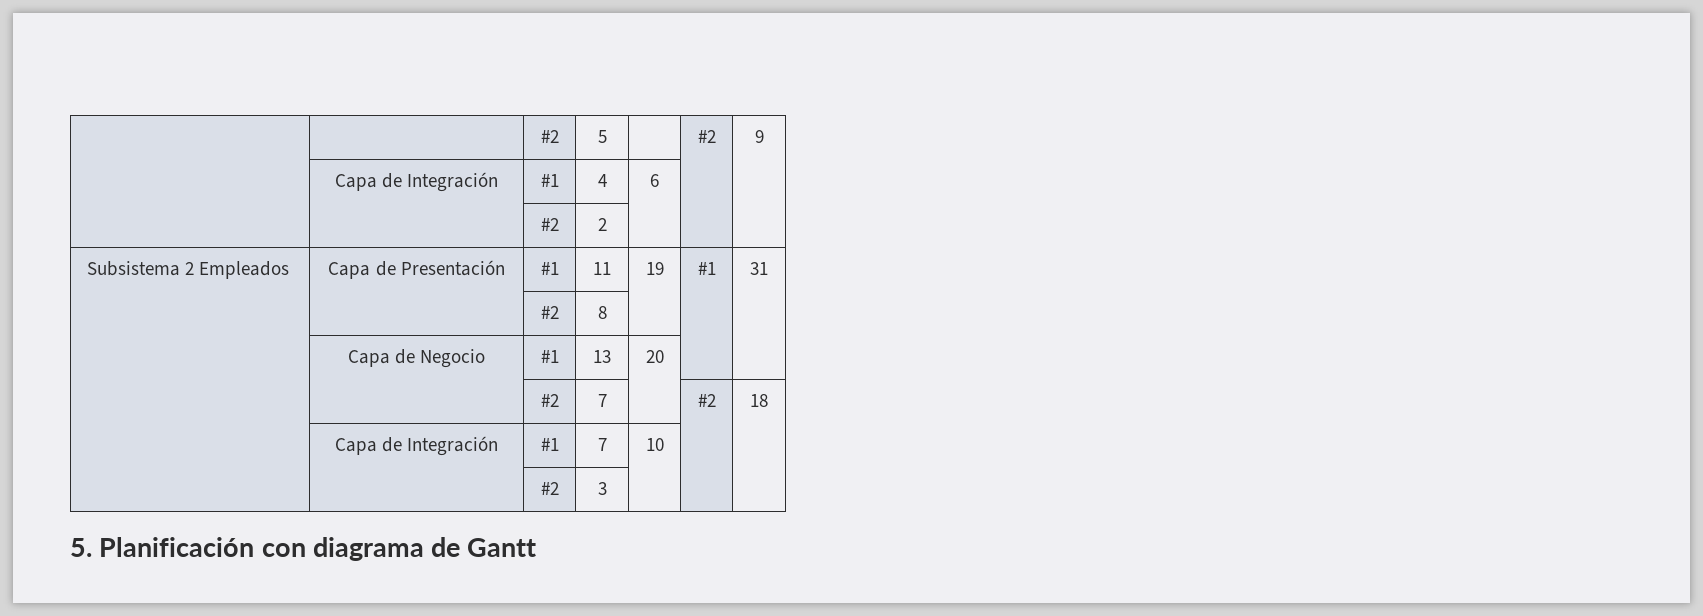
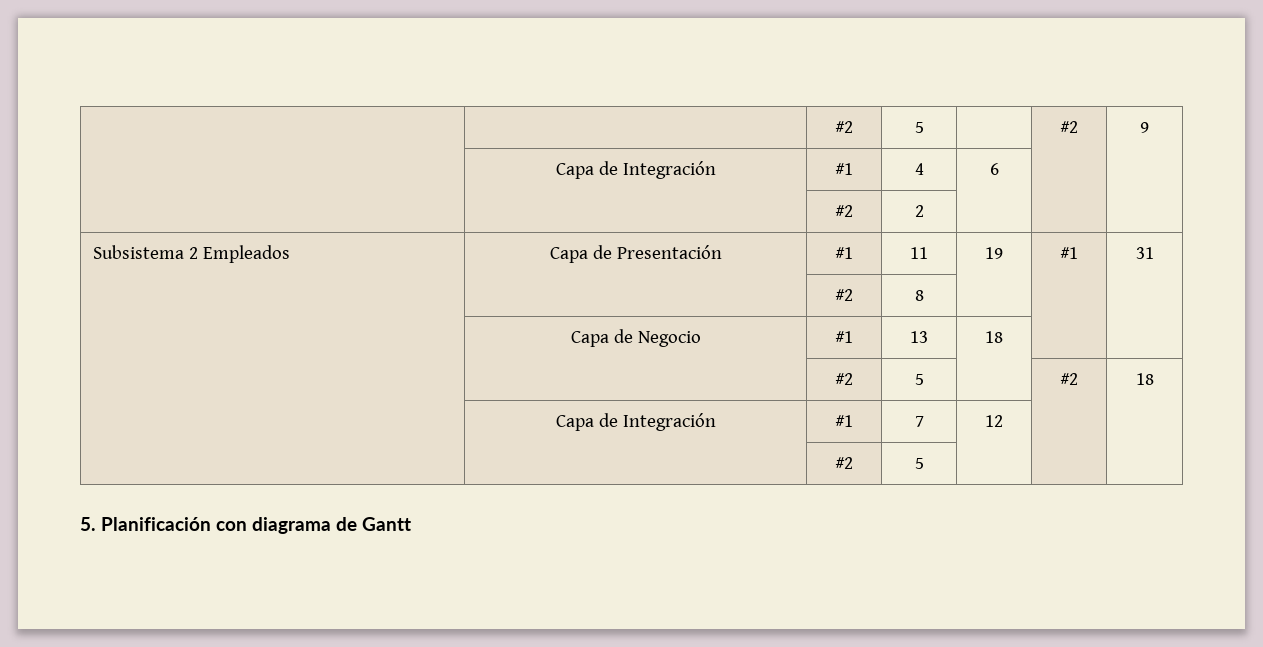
- | Capa de Negocio | #1 | 13 | 20 | |
- | | #2 | 7 | | #2 | 18
+ | Capa de Negocio | #1 | 13 | 18 | |
+ | | #2 | 5 | | #2 | 18
- | Capa de Integración | #1 | 7 | 10 | |
- | | #2 | 3 | | |
+ | Capa de Integración | #1 | 7 | 12 | |
+ | | #2 | 5 | | |

